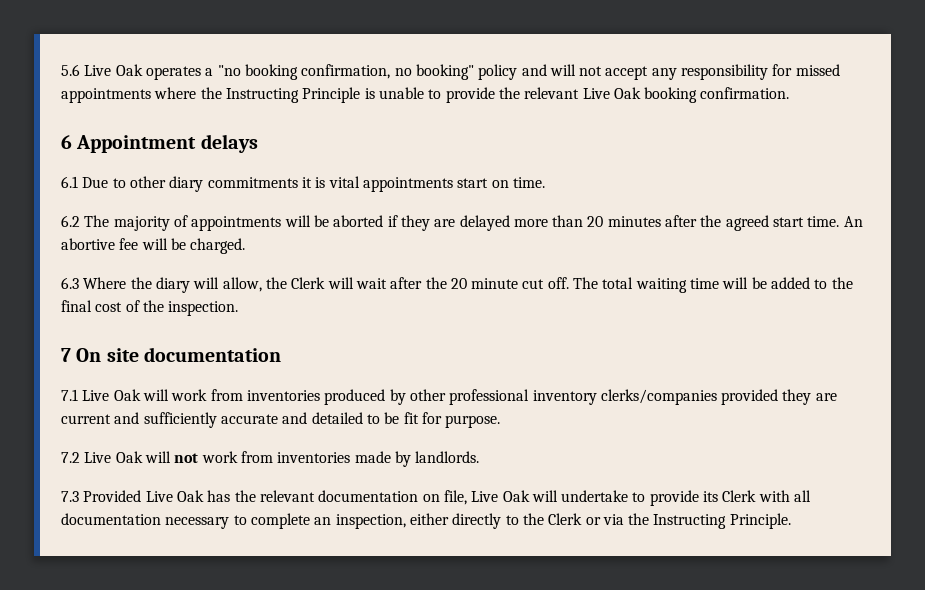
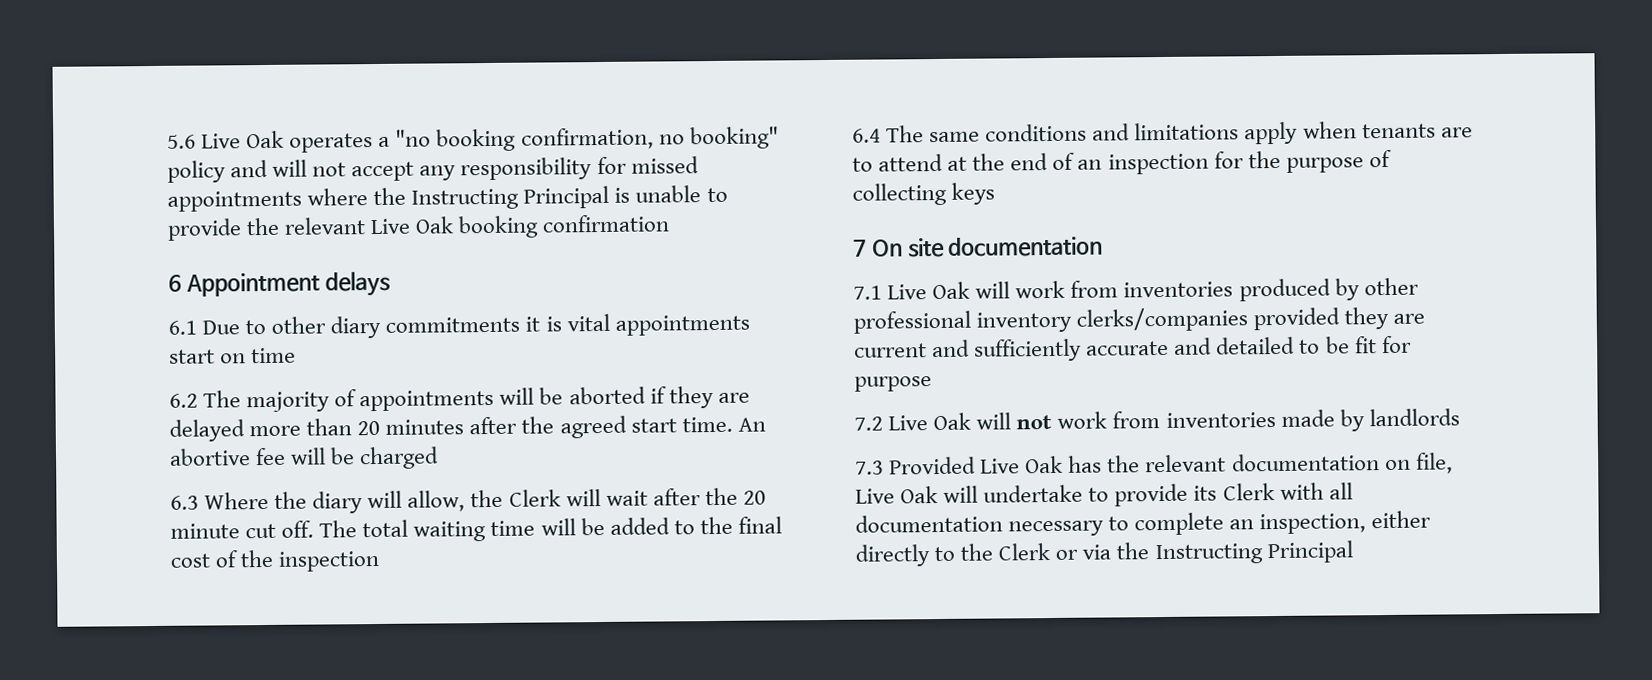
- 5.6 Live Oak operates a "no booking confirmation, no booking" policy and will not accept any responsibility for missed appointments where the Instructing Principle is unable to provide the relevant Live Oak booking confirmation.
+ 5.6 Live Oak operates a "no booking confirmation, no booking" policy and will not accept any responsibility for missed appointments where the Instructing Principal is unable to provide the relevant Live Oak booking confirmation
- 6.1 Due to other diary commitments it is vital appointments start on time.
+ 6.1 Due to other diary commitments it is vital appointments start on time
- An abortive fee will be charged.
+ An abortive fee will be charged
- The total waiting time will be added to the final cost of the inspection.
+ The total waiting time will be added to the final cost of the inspection
+ 6.4 The same conditions and limitations apply when tenants are to attend at the end of an inspection for the purpose of collecting keys
- 7.1 Live Oak will work from inventories produced by other professional inventory clerks/companies provided they are current and sufficiently accurate and detailed to be fit for purpose.
+ 7.1 Live Oak will work from inventories produced by other professional inventory clerks/companies provided they are current and sufficiently accurate and detailed to be fit for purpose
- 7.2 Live Oak will not work from inventories made by landlords.
+ 7.2 Live Oak will not work from inventories made by landlords
- 7.3 Provided Live Oak has the relevant documentation on file, Live Oak will undertake to provide its Clerk with all documentation necessary to complete an inspection, either directly to the Clerk or via the Instructing Principle.
+ 7.3 Provided Live Oak has the relevant documentation on file, Live Oak will undertake to provide its Clerk with all documentation necessary to complete an inspection, either directly to the Clerk or via the Instructing Principal

